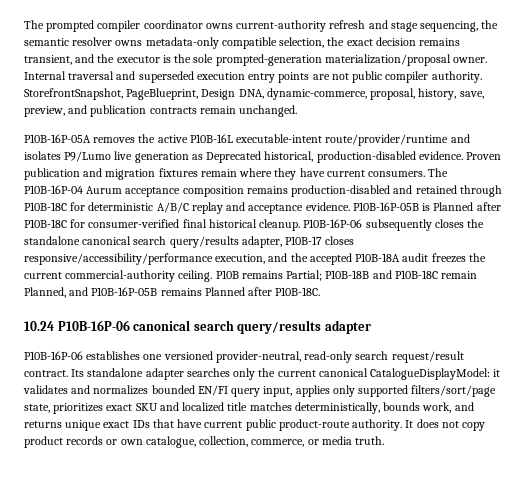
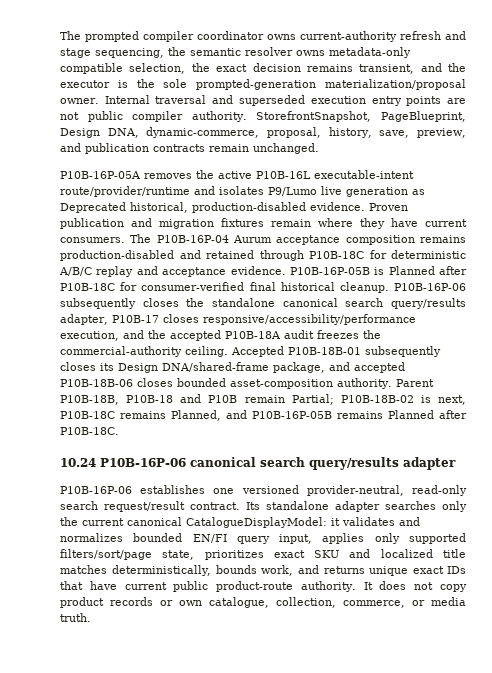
- P10B-16P-06 subsequently closes the standalone canonical search query/results adapter, P10B-17 closes responsive/accessibility/performance execution, and the accepted P10B-18A audit freezes the current commercial-authority ceiling.
+ P10B-16P-06 subsequently closes the standalone canonical search query/results adapter, P10B-17 closes responsive/accessibility/performance execution, and the accepted P10B-18A audit freezes the commercial-authority ceiling.
- P10B remains Partial; P10B-18B and P10B-18C remain Planned, and P10B-16P-05B remains Planned after P10B-18C.
+ Accepted P10B-18B-01 subsequently closes its Design DNA/shared-frame package, and accepted P10B-18B-06 closes bounded asset-composition authority. Parent P10B-18B, P10B-18 and P10B remain Partial; P10B-18B-02 is next, P10B-18C remains Planned, and P10B-16P-05B remains Planned after P10B-18C.

